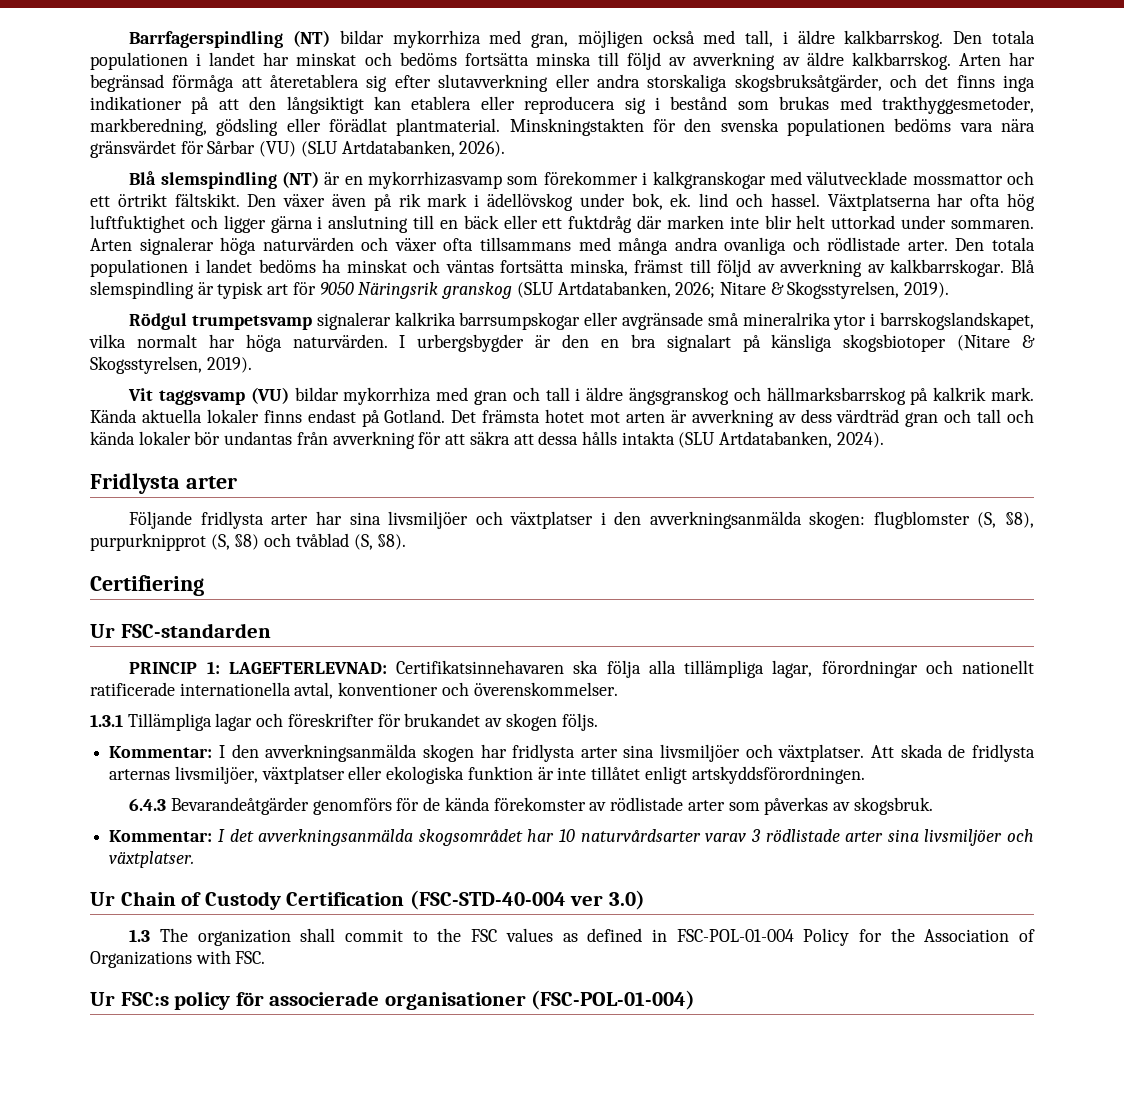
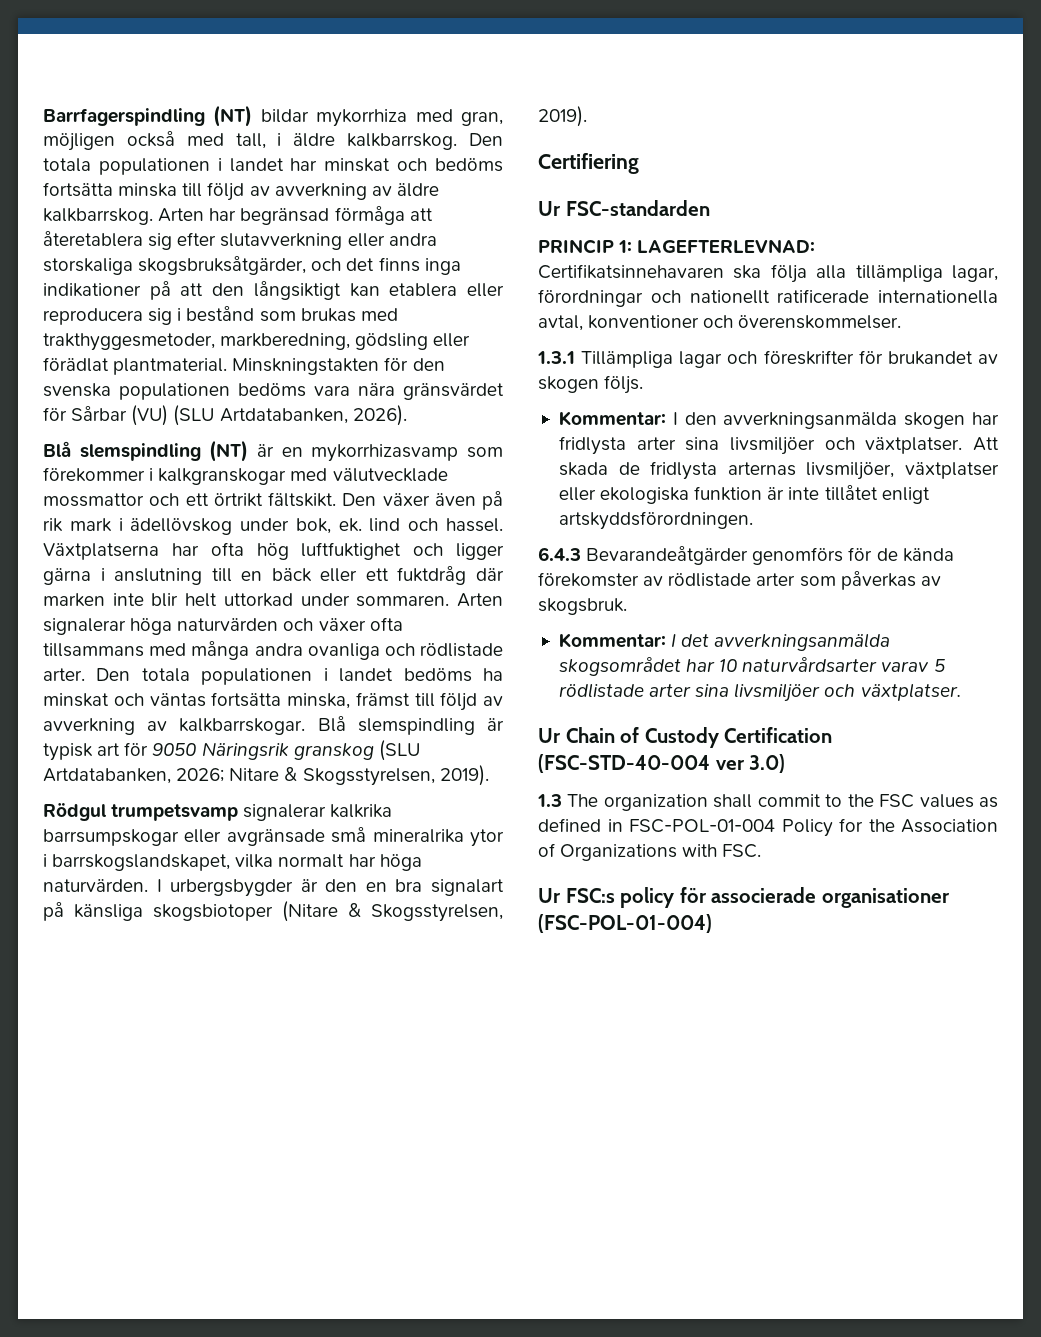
- Vit taggsvamp (VU) bildar mykorrhiza med gran och tall i äldre ängsgranskog och hällmarksbarrskog på kalkrik mark. Kända aktuella lokaler finns endast på Gotland. Det främsta hotet mot arten är avverkning av dess värdträd gran och tall och kända lokaler bör undantas från avverkning för att säkra att dessa hålls intakta (SLU Artdatabanken, 2024).
- Fridlysta arter
- Följande fridlysta arter har sina livsmiljöer och växtplatser i den avverkningsanmälda skogen: flugblomster (S, §8), purpurknipprot (S, §8) och tvåblad (S, §8).
- Kommentar: I det avverkningsanmälda skogsområdet har 10 naturvårdsarter varav 3 rödlistade arter sina livsmiljöer och växtplatser.
+ Kommentar: I det avverkningsanmälda skogsområdet har 10 naturvårdsarter varav 5 rödlistade arter sina livsmiljöer och växtplatser.

